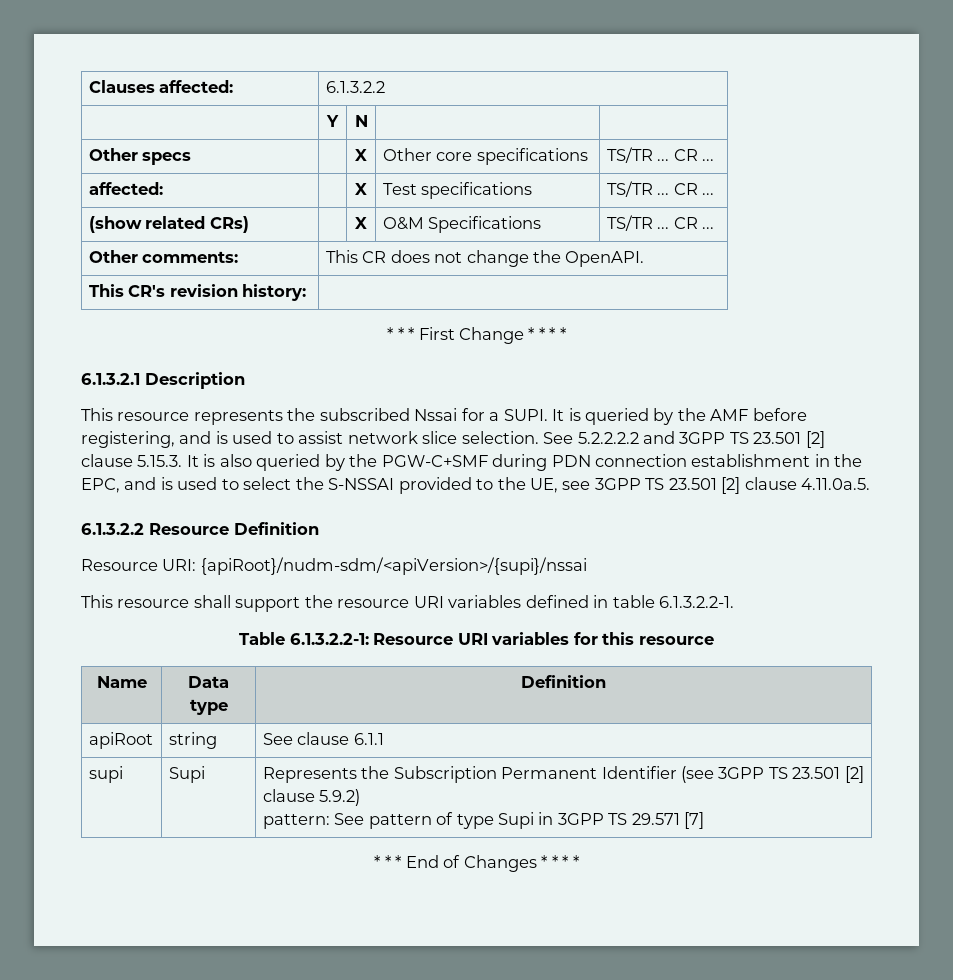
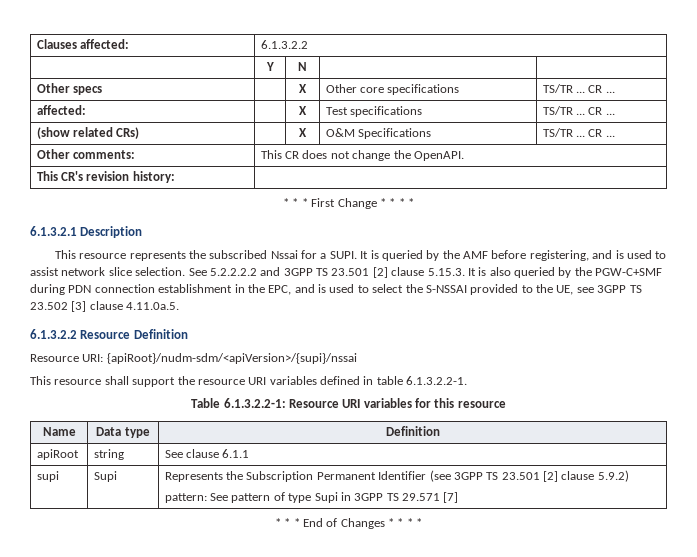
- See 5.2.2.2.2 and 3GPP TS 23.501 [2] clause 5.15.3. It is also queried by the PGW-C+SMF during PDN connection establishment in the EPC, and is used to select the S-NSSAI provided to the UE, see 3GPP TS 23.501 [2] clause 4.11.0a.5.
+ See 5.2.2.2.2 and 3GPP TS 23.501 [2] clause 5.15.3. It is also queried by the PGW-C+SMF during PDN connection establishment in the EPC, and is used to select the S-NSSAI provided to the UE, see 3GPP TS 23.502 [3] clause 4.11.0a.5.

